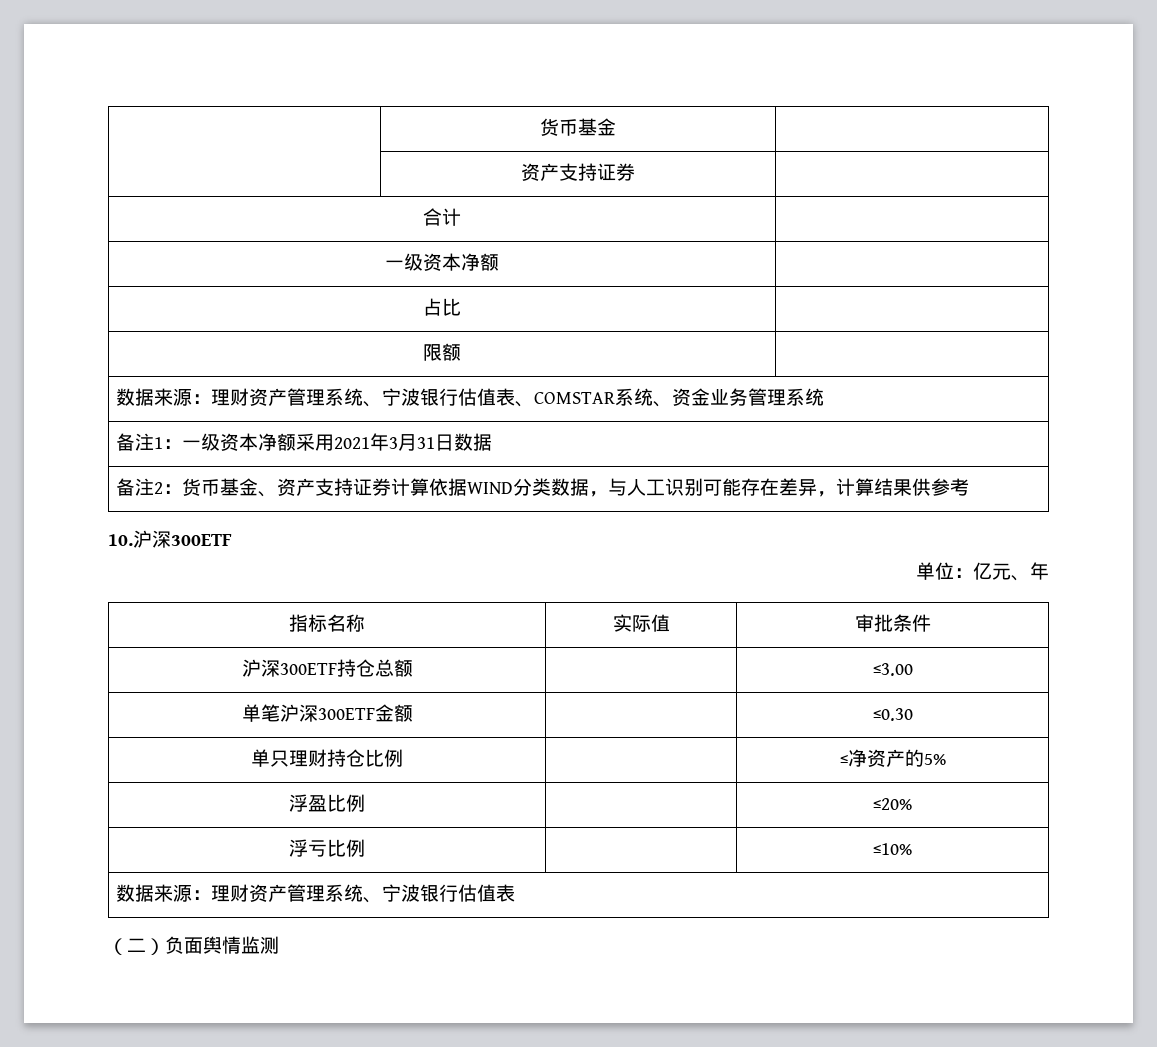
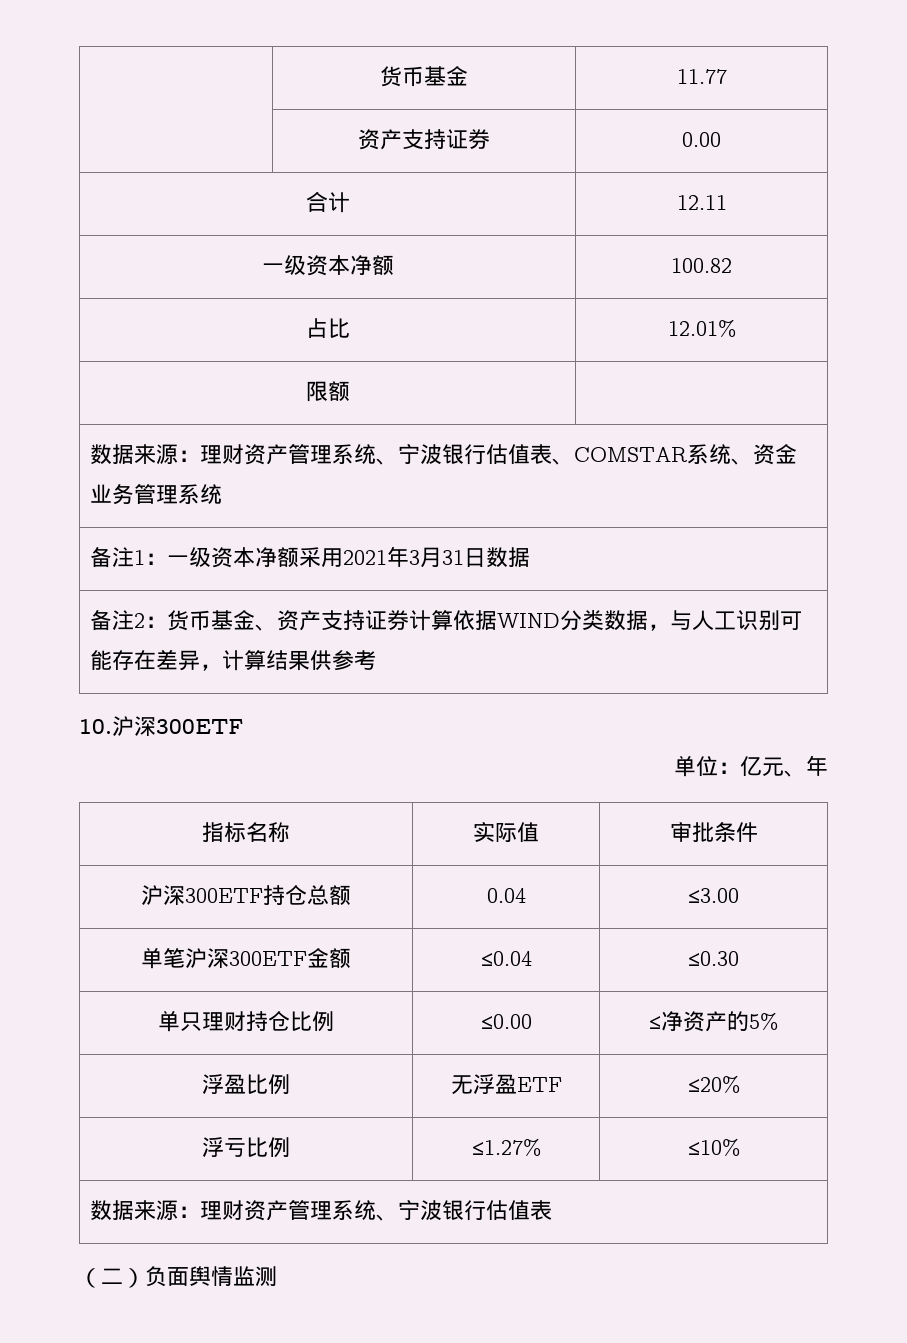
- | 货币基金 |
+ | 货币基金 | 11.77
- | 资产支持证券 |
+ | 资产支持证券 | 0.00
- 合计 |
+ 合计 | 12.11
- 一级资本净额 |
+ 一级资本净额 | 100.82
- 占比 |
+ 占比 | 12.01%
- 沪深300ETF持仓总额 | | ≤3.00
+ 沪深300ETF持仓总额 | 0.04 | ≤3.00
- 单笔沪深300ETF金额 | | ≤0.30
+ 单笔沪深300ETF金额 | ≤0.04 | ≤0.30
- 单只理财持仓比例 | | ≤净资产的5%
+ 单只理财持仓比例 | ≤0.00 | ≤净资产的5%
- 浮盈比例 | | ≤20%
+ 浮盈比例 | 无浮盈ETF | ≤20%
- 浮亏比例 | | ≤10%
+ 浮亏比例 | ≤1.27% | ≤10%

